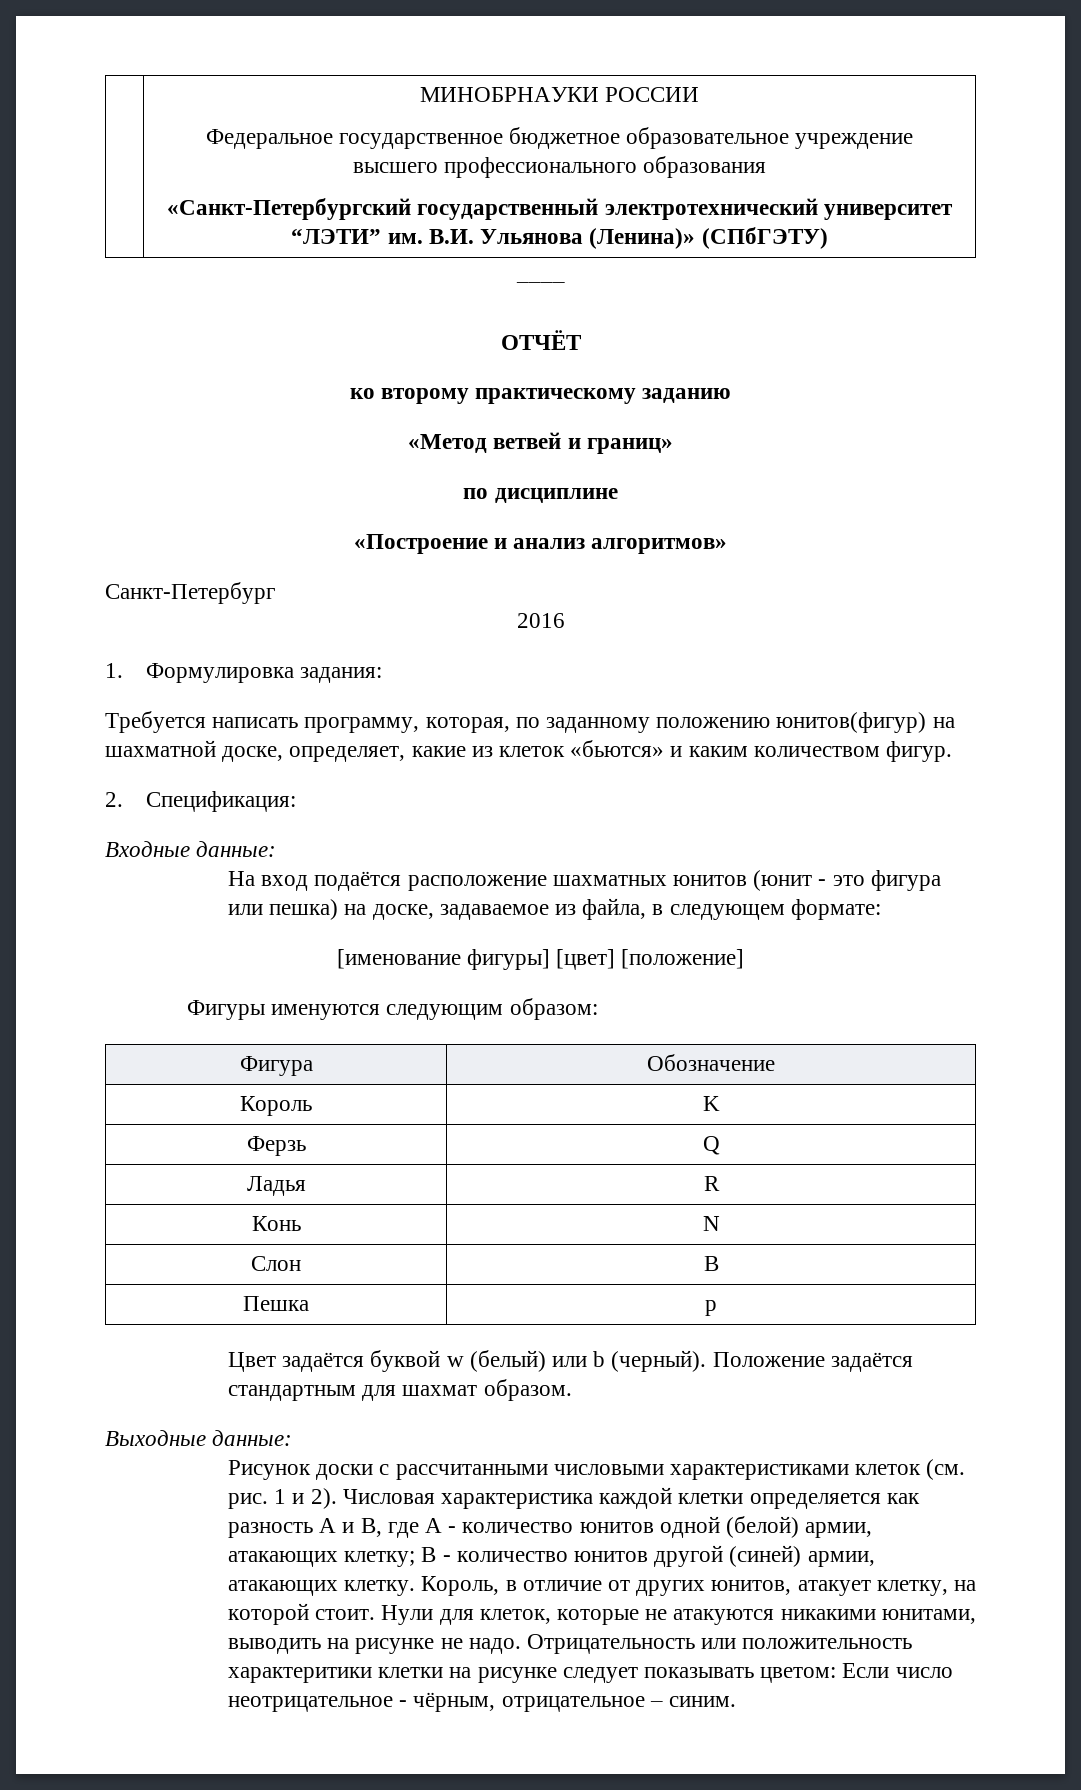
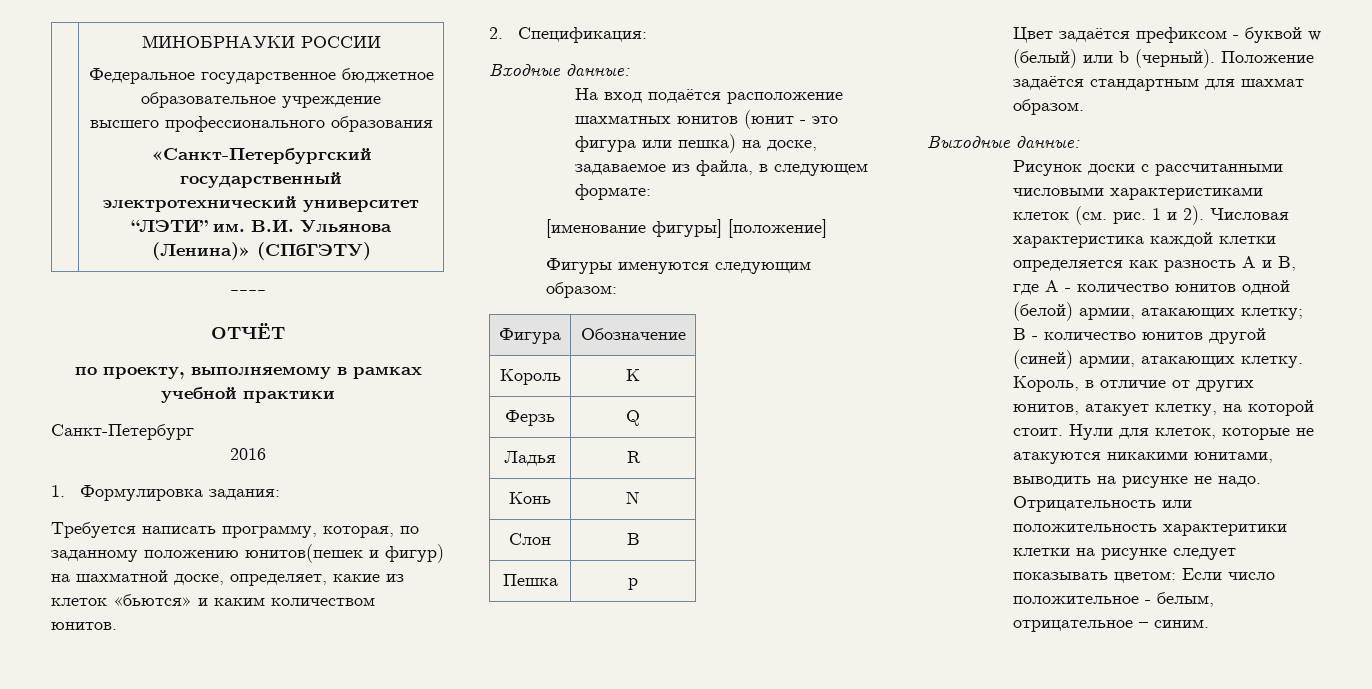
- ко второму практическому заданию
- «Метод ветвей и границ»
- по дисциплине
- «Построение и анализ алгоритмов»
+ по проекту, выполняемому в рамках учебной практики
- Требуется написать программу, которая, по заданному положению юнитов(фигур) на шахматной доске, определяет, какие из клеток «бьются» и каким количеством фигур.
+ Требуется написать программу, которая, по заданному положению юнитов(пешек и фигур) на шахматной доске, определяет, какие из клеток «бьются» и каким количеством юнитов.
- [именование фигуры] [цвет] [положение]
+ [именование фигуры] [положение]
- Цвет задаётся буквой w (белый) или b (черный).
+ Цвет задаётся префиксом - буквой w (белый) или b (черный).
- Отрицательность или положительность характеритики клетки на рисунке следует показывать цветом: Если число неотрицательное - чёрным, отрицательное – синим.
+ Отрицательность или положительность характеритики клетки на рисунке следует показывать цветом: Если число положительное - белым, отрицательное – синим.

